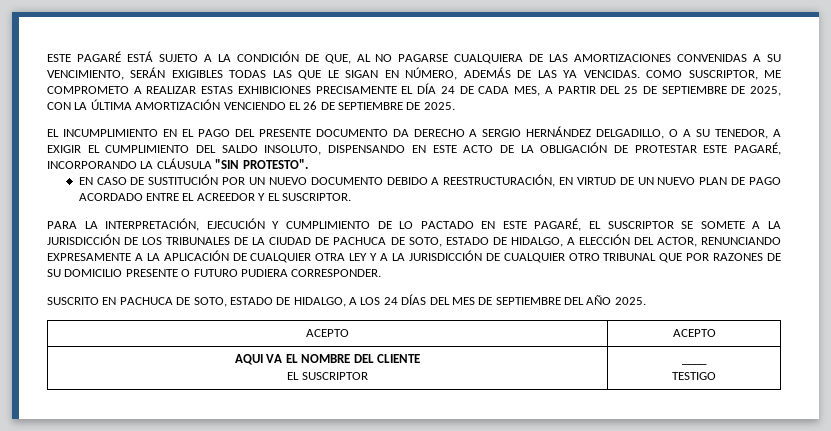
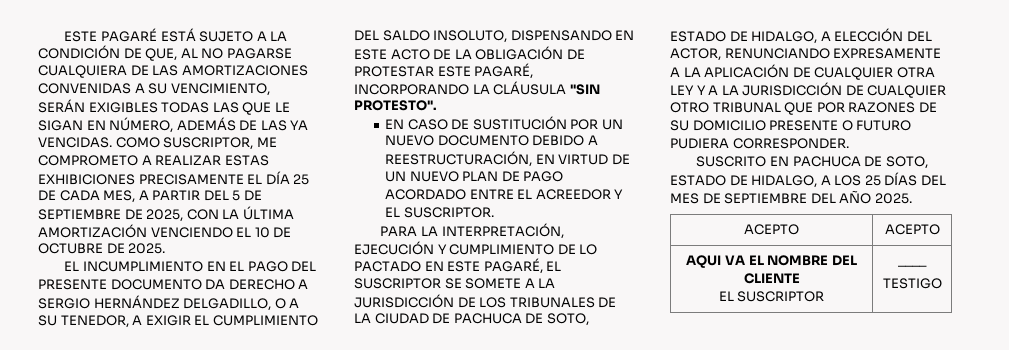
- COMO SUSCRIPTOR, ME COMPROMETO A REALIZAR ESTAS EXHIBICIONES PRECISAMENTE EL DÍA 24 DE CADA MES, A PARTIR DEL 25 DE SEPTIEMBRE DE 2025, CON LA ÚLTIMA AMORTIZACIÓN VENCIENDO EL 26 DE SEPTIEMBRE DE 2025.
+ COMO SUSCRIPTOR, ME COMPROMETO A REALIZAR ESTAS EXHIBICIONES PRECISAMENTE EL DÍA 25 DE CADA MES, A PARTIR DEL 5 DE SEPTIEMBRE DE 2025, CON LA ÚLTIMA AMORTIZACIÓN VENCIENDO EL 10 DE OCTUBRE DE 2025.
- SUSCRITO EN PACHUCA DE SOTO, ESTADO DE HIDALGO, A LOS 24 DÍAS DEL MES DE SEPTIEMBRE DEL AÑO 2025.
+ SUSCRITO EN PACHUCA DE SOTO, ESTADO DE HIDALGO, A LOS 25 DÍAS DEL MES DE SEPTIEMBRE DEL AÑO 2025.

